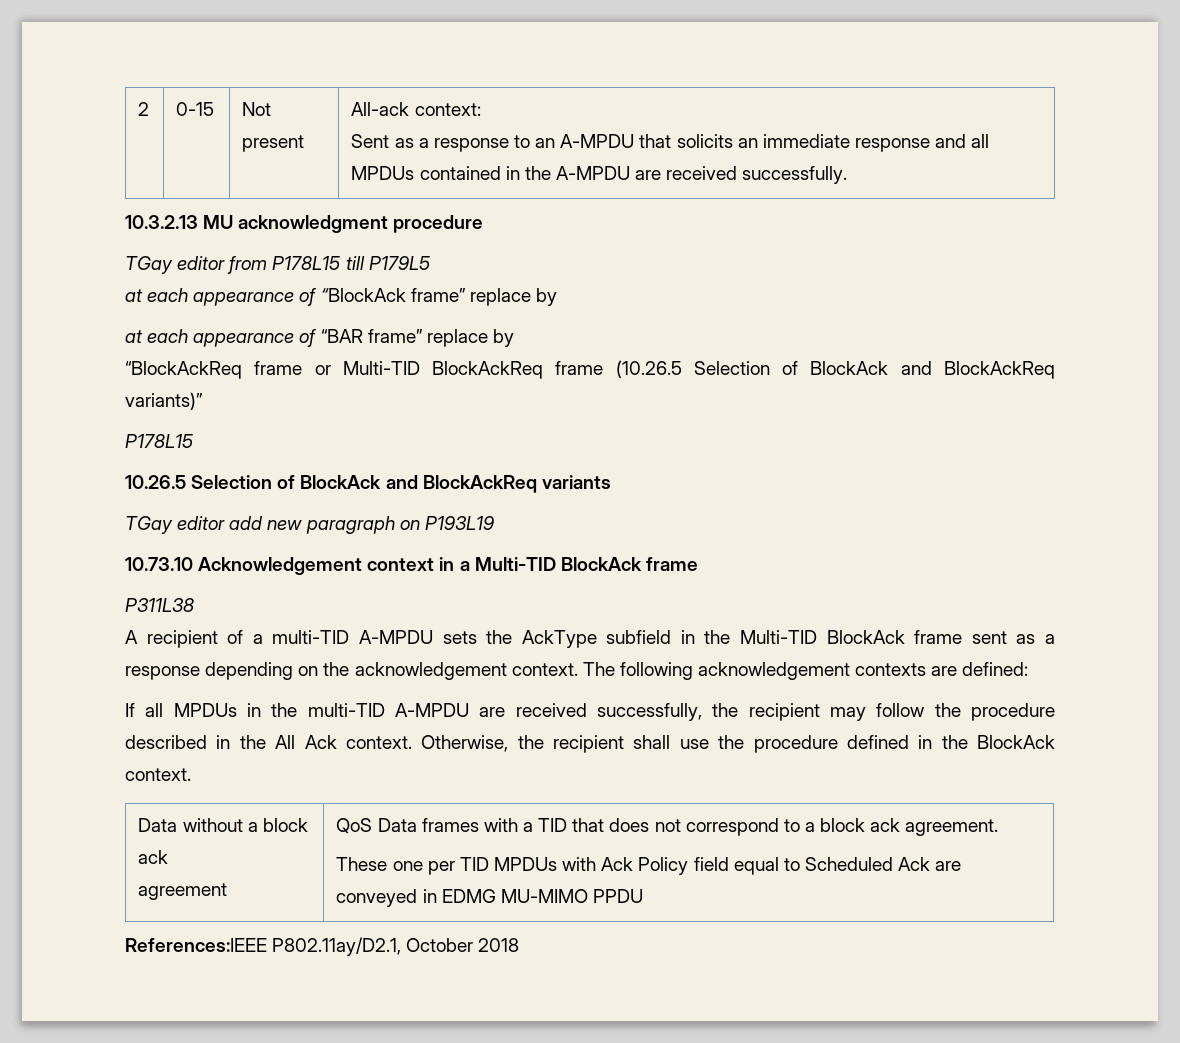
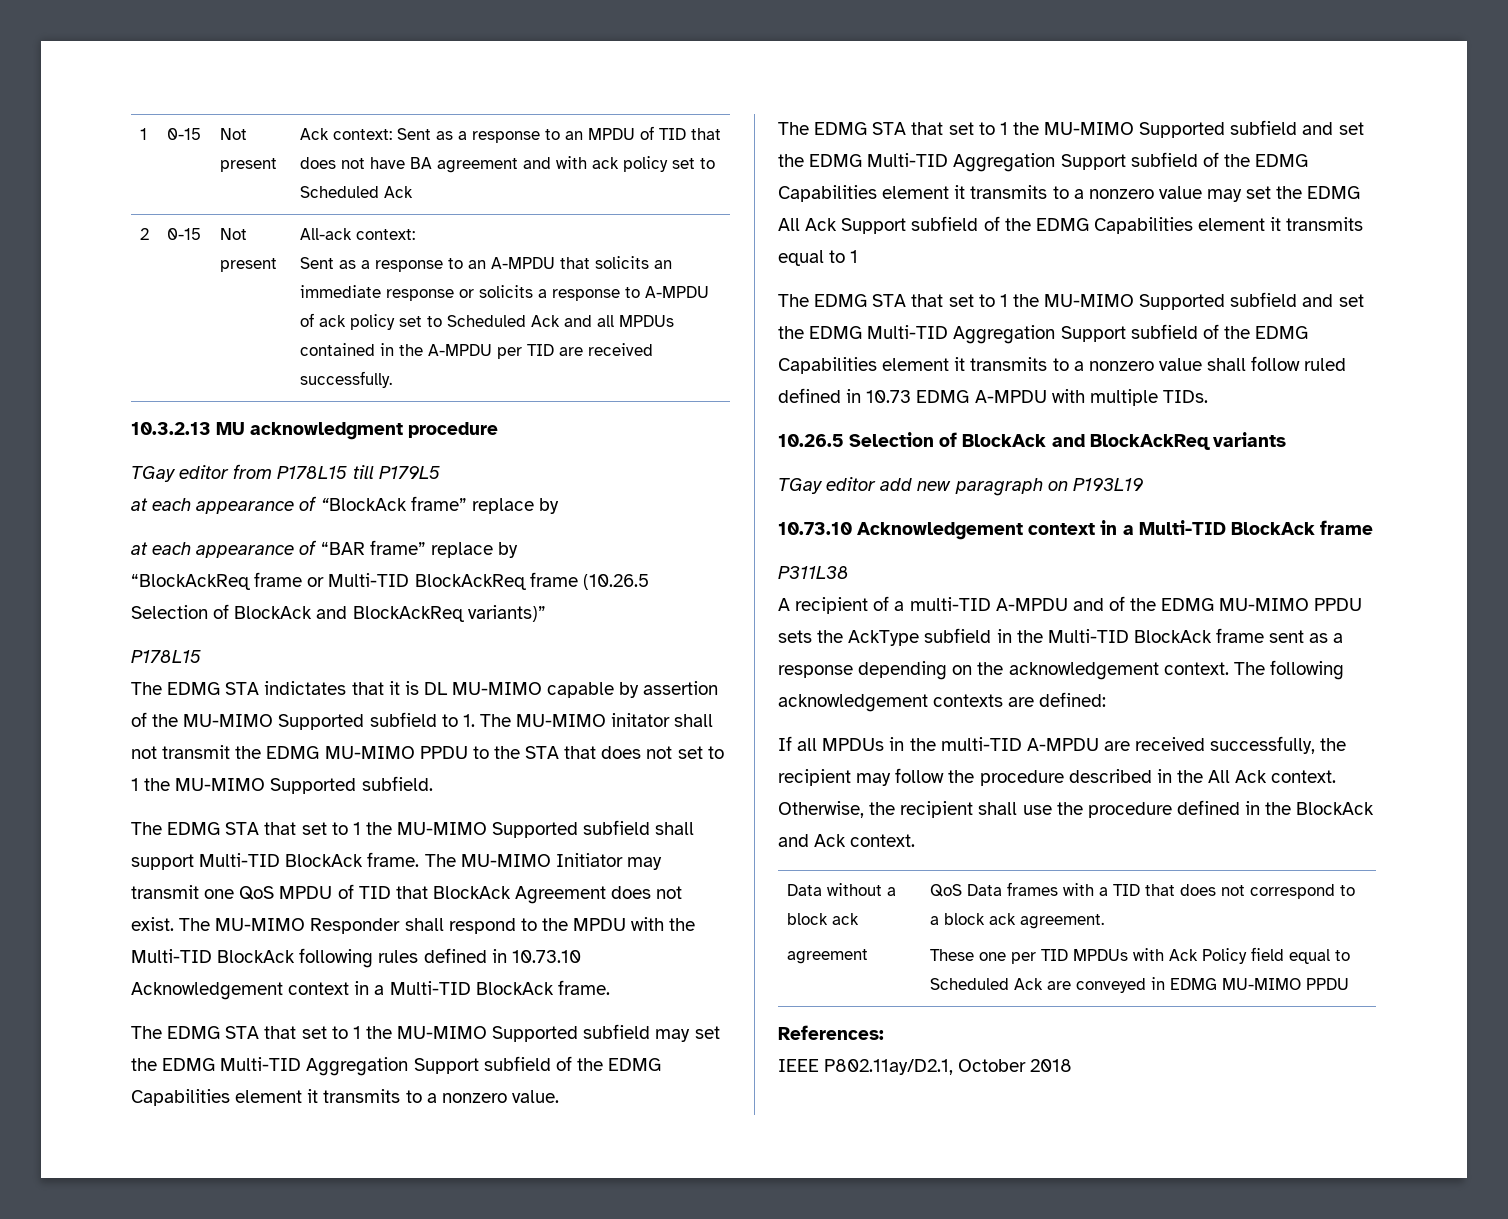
+ 1 | 0-15 | Not present | Ack context: Sent as a response to an MPDU of TID that does not have BA agreement and with ack policy set to Scheduled Ack
  2 | 0-15 | Not present | All-ack context:
- Sent as a response to an A-MPDU that solicits an immediate response and all MPDUs contained in the A-MPDU are received successfully.
+ Sent as a response to an A-MPDU that solicits an immediate response or solicits a response to A-MPDU of ack policy set to Scheduled Ack and all MPDUs contained in the A-MPDU per TID are received successfully.
+ The EDMG STA indictates that it is DL MU-MIMO capable by assertion of the MU-MIMO Supported subfield to 1. The MU-MIMO initator shall not transmit the EDMG MU-MIMO PPDU to the STA that does not set to 1 the MU-MIMO Supported subfield.
+ The EDMG STA that set to 1 the MU-MIMO Supported subfield shall support Multi-TID BlockAck frame. The MU-MIMO Initiator may transmit one QoS MPDU of TID that BlockAck Agreement does not exist. The MU-MIMO Responder shall respond to the MPDU with the Multi-TID BlockAck following rules defined in 10.73.10 Acknowledgement context in a Multi-TID BlockAck frame.
+ The EDMG STA that set to 1 the MU-MIMO Supported subfield may set the EDMG Multi-TID Aggregation Support subfield of the EDMG Capabilities element it transmits to a nonzero value.
+ The EDMG STA that set to 1 the MU-MIMO Supported subfield and set the EDMG Multi-TID Aggregation Support subfield of the EDMG Capabilities element it transmits to a nonzero value may set the EDMG All Ack Support subfield of the EDMG Capabilities element it transmits equal to 1
+ The EDMG STA that set to 1 the MU-MIMO Supported subfield and set the EDMG Multi-TID Aggregation Support subfield of the EDMG Capabilities element it transmits to a nonzero value shall follow ruled defined in 10.73 EDMG A-MPDU with multiple TIDs.
- A recipient of a multi-TID A-MPDU sets the AckType subfield in the Multi-TID BlockAck frame sent as a response depending on the acknowledgement context.
+ A recipient of a multi-TID A-MPDU and of the EDMG MU-MIMO PPDU sets the AckType subfield in the Multi-TID BlockAck frame sent as a response depending on the acknowledgement context.
- Otherwise, the recipient shall use the procedure defined in the BlockAck context.
+ Otherwise, the recipient shall use the procedure defined in the BlockAck and Ack context.
- References:IEEE P802.11ay/D2.1, October 2018
+ References:
+ IEEE P802.11ay/D2.1, October 2018

